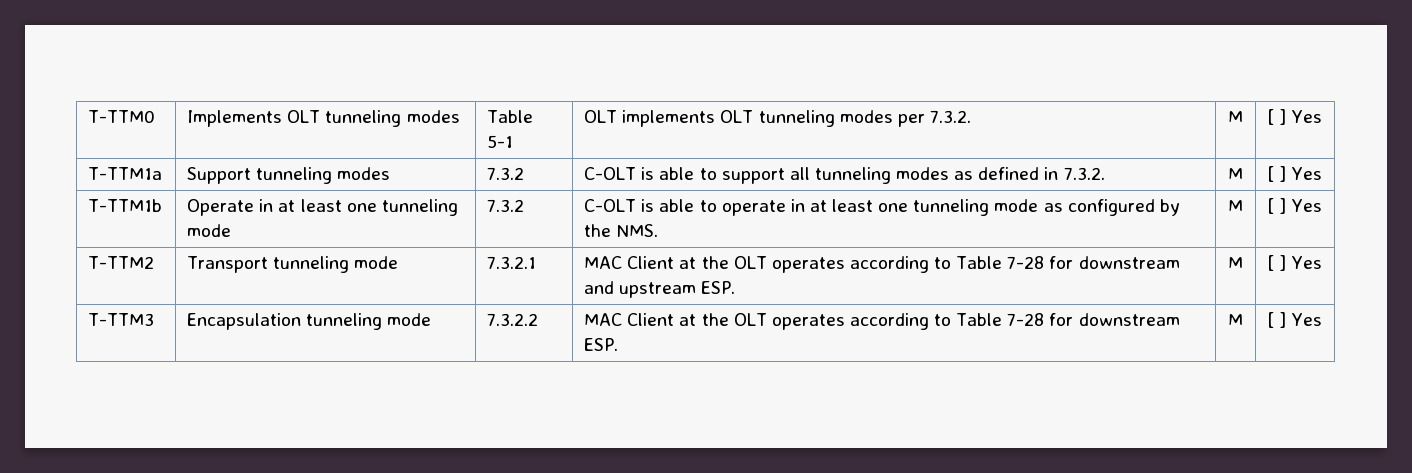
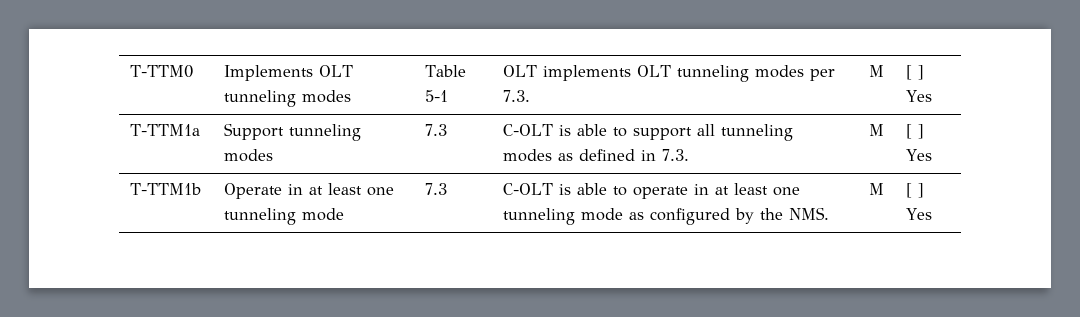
- T-TTM0 | Implements OLT tunneling modes | Table 5-1 | OLT implements OLT tunneling modes per 7.3.2. | M | [ ] Yes
+ T-TTM0 | Implements OLT tunneling modes | Table 5-1 | OLT implements OLT tunneling modes per 7.3. | M | [ ] Yes
- T-TTM1a | Support tunneling modes | 7.3.2 | C-OLT is able to support all tunneling modes as defined in 7.3.2. | M | [ ] Yes
+ T-TTM1a | Support tunneling modes | 7.3 | C-OLT is able to support all tunneling modes as defined in 7.3. | M | [ ] Yes
- T-TTM1b | Operate in at least one tunneling mode | 7.3.2 | C-OLT is able to operate in at least one tunneling mode as configured by the NMS. | M | [ ] Yes
+ T-TTM1b | Operate in at least one tunneling mode | 7.3 | C-OLT is able to operate in at least one tunneling mode as configured by the NMS. | M | [ ] Yes
- T-TTM2 | Transport tunneling mode | 7.3.2.1 | MAC Client at the OLT operates according to Table 7-28 for downstream and upstream ESP. | M | [ ] Yes
- T-TTM3 | Encapsulation tunneling mode | 7.3.2.2 | MAC Client at the OLT operates according to Table 7-28 for downstream ESP. | M | [ ] Yes

